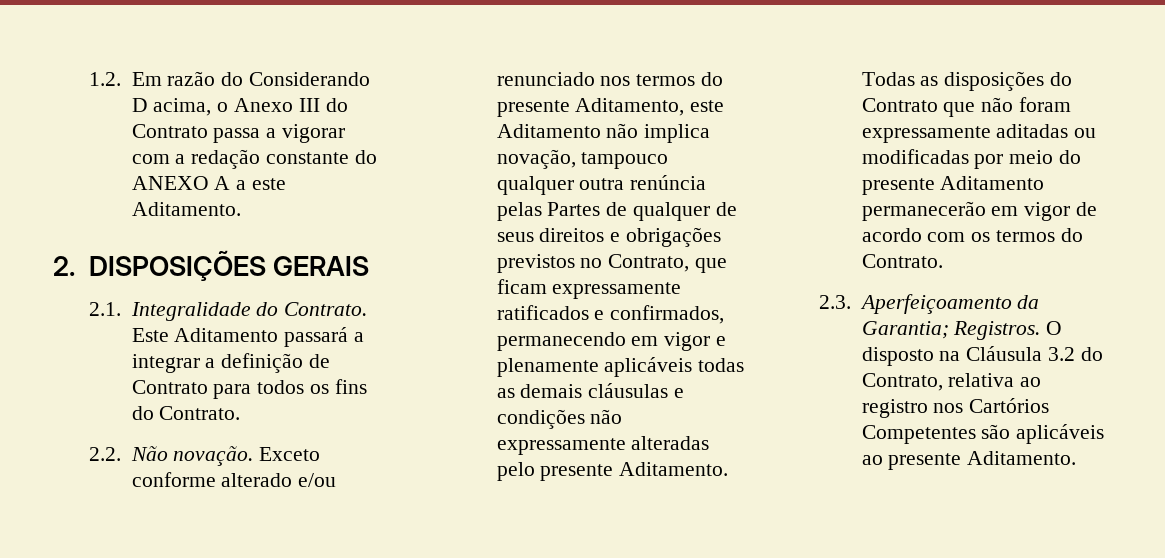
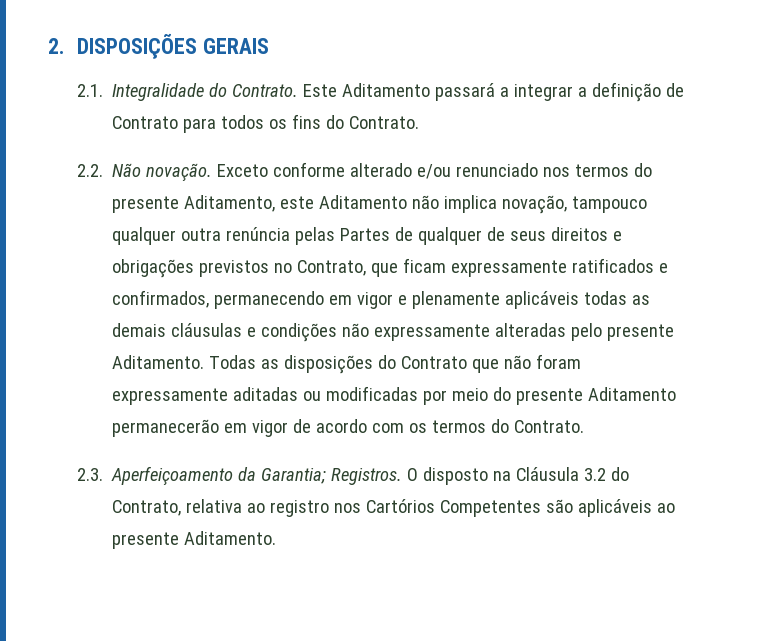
- 1.2. Em razão do Considerando D acima, o Anexo III do Contrato passa a vigorar com a redação constante do ANEXO A a este Aditamento.

